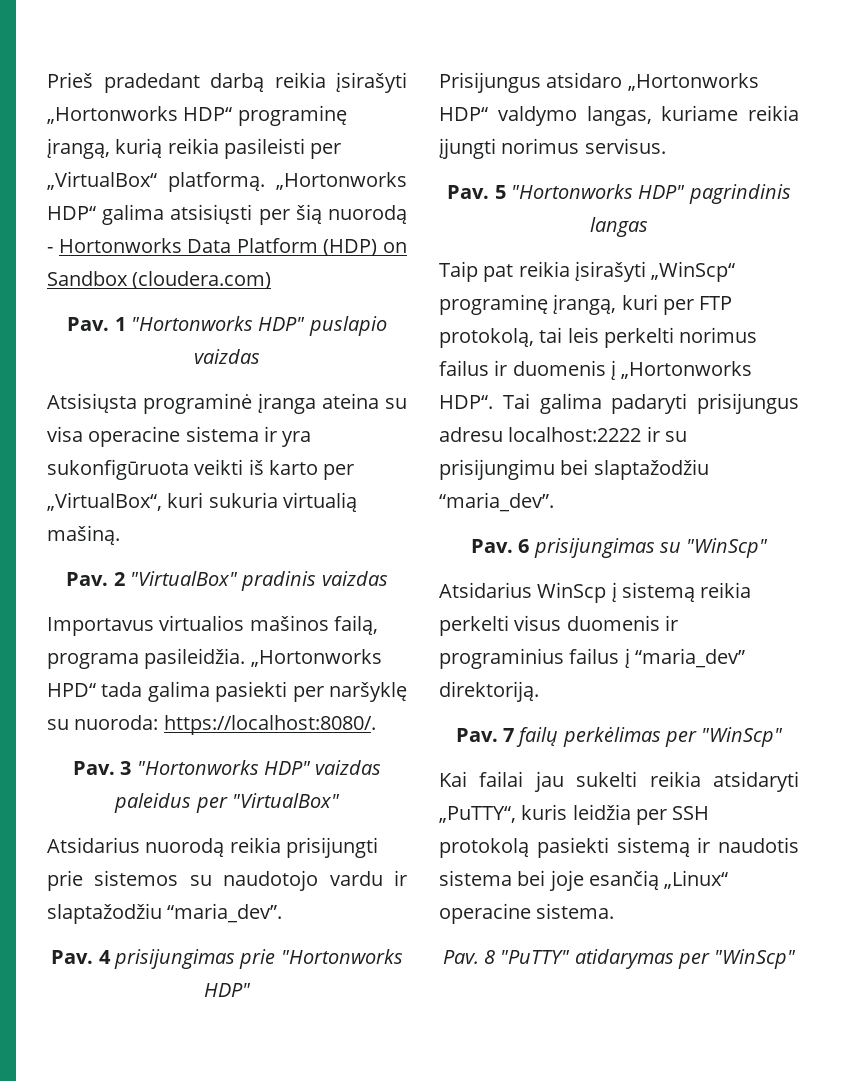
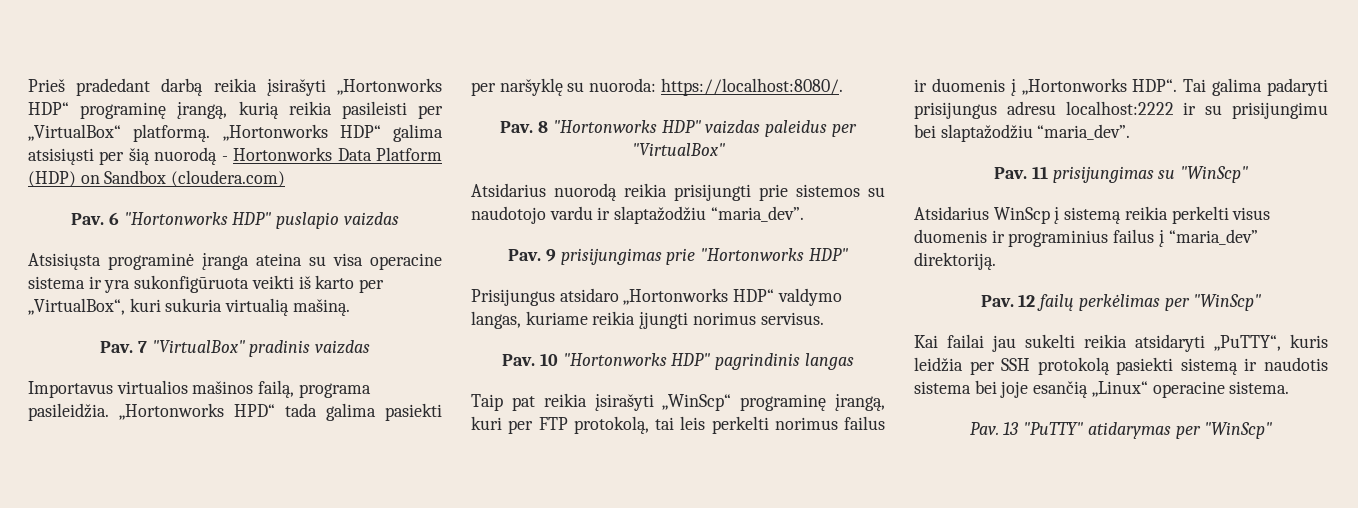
- Pav. 1 "Hortonworks HDP" puslapio vaizdas
+ Pav. 6 "Hortonworks HDP" puslapio vaizdas
- Pav. 2 "VirtualBox" pradinis vaizdas
+ Pav. 7 "VirtualBox" pradinis vaizdas
- Pav. 3 "Hortonworks HDP" vaizdas paleidus per "VirtualBox"
+ Pav. 8 "Hortonworks HDP" vaizdas paleidus per "VirtualBox"
- Pav. 4 prisijungimas prie "Hortonworks HDP"
+ Pav. 9 prisijungimas prie "Hortonworks HDP"
- Pav. 5 "Hortonworks HDP" pagrindinis langas
+ Pav. 10 "Hortonworks HDP" pagrindinis langas
- Pav. 6 prisijungimas su "WinScp"
+ Pav. 11 prisijungimas su "WinScp"
- Pav. 7 failų perkėlimas per "WinScp"
+ Pav. 12 failų perkėlimas per "WinScp"
- Pav. 8 "PuTTY" atidarymas per "WinScp"
+ Pav. 13 "PuTTY" atidarymas per "WinScp"

